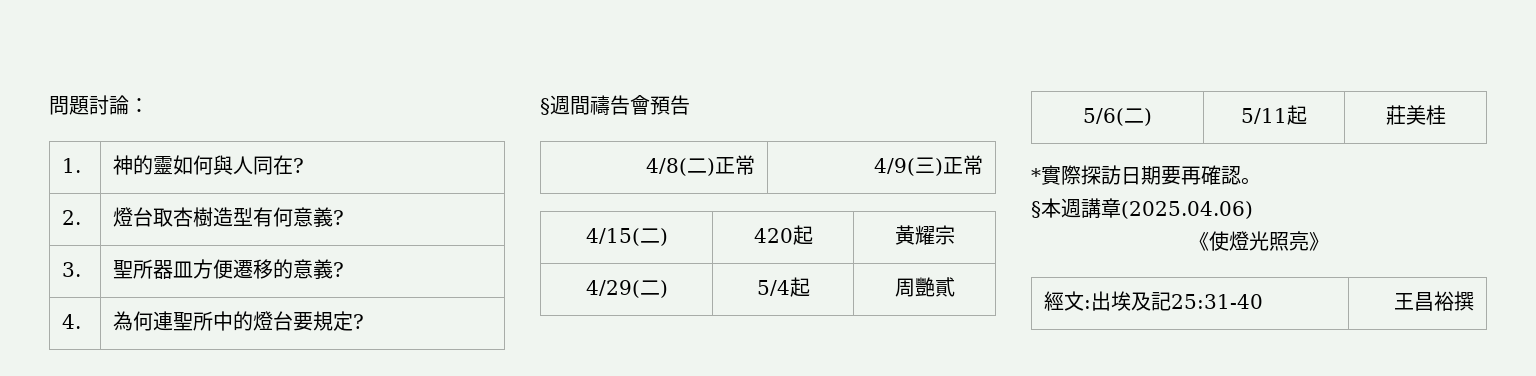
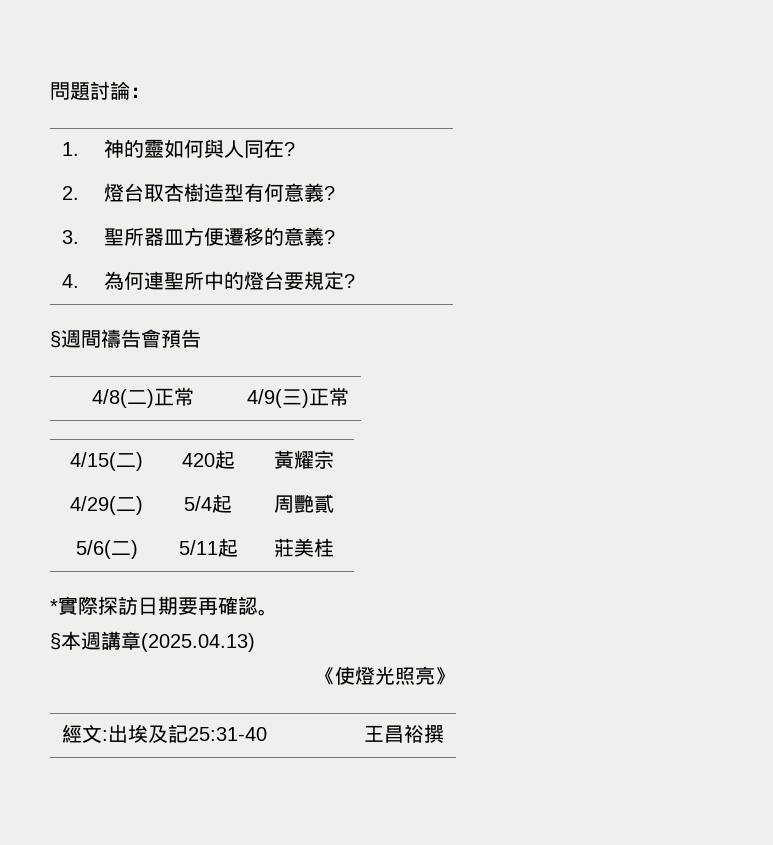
- §本週講章(2025.04.06)
+ §本週講章(2025.04.13)

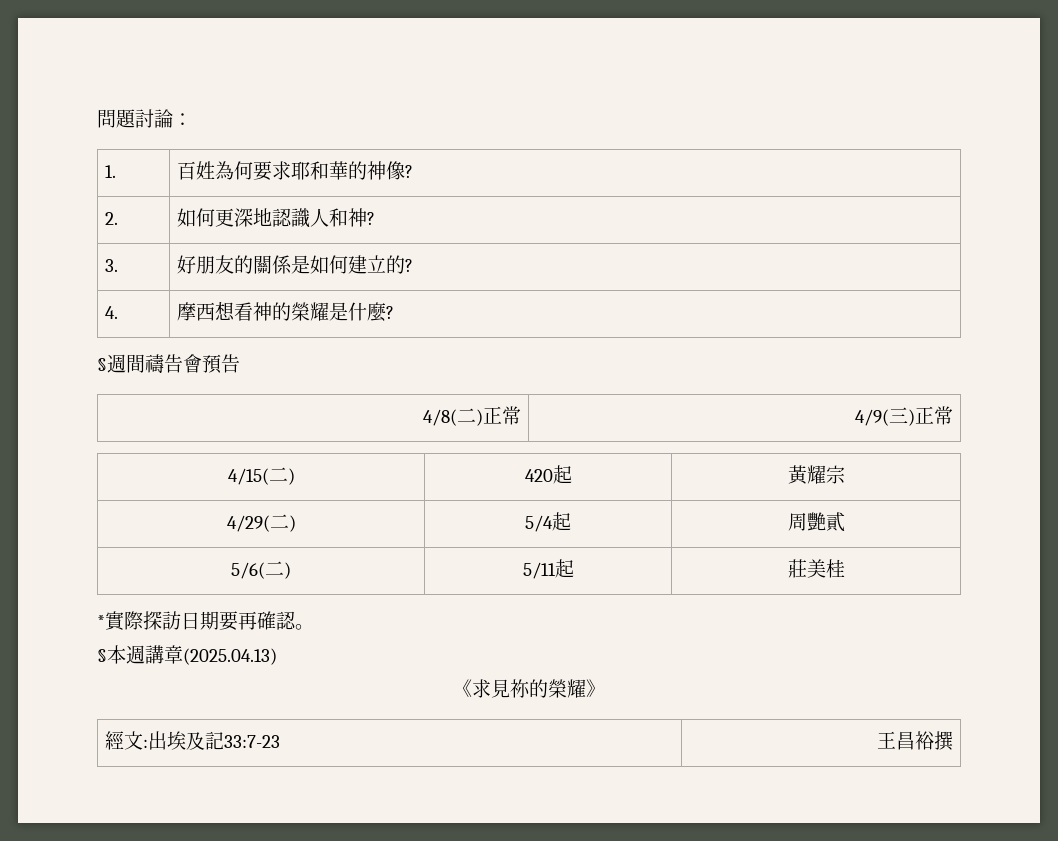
- 1. | 神的靈如何與人同在?
- 2. | 燈台取杏樹造型有何意義?
- 3. | 聖所器皿方便遷移的意義?
- 4. | 為何連聖所中的燈台要規定?
+ 1. | 百姓為何要求耶和華的神像?
+ 2. | 如何更深地認識人和神?
+ 3. | 好朋友的關係是如何建立的?
+ 4. | 摩西想看神的榮耀是什麼?
- 《使燈光照亮》
+ 《求見祢的榮耀》
- 經文:出埃及記25:31-40 | 王昌裕撰
+ 經文:出埃及記33:7-23 | 王昌裕撰

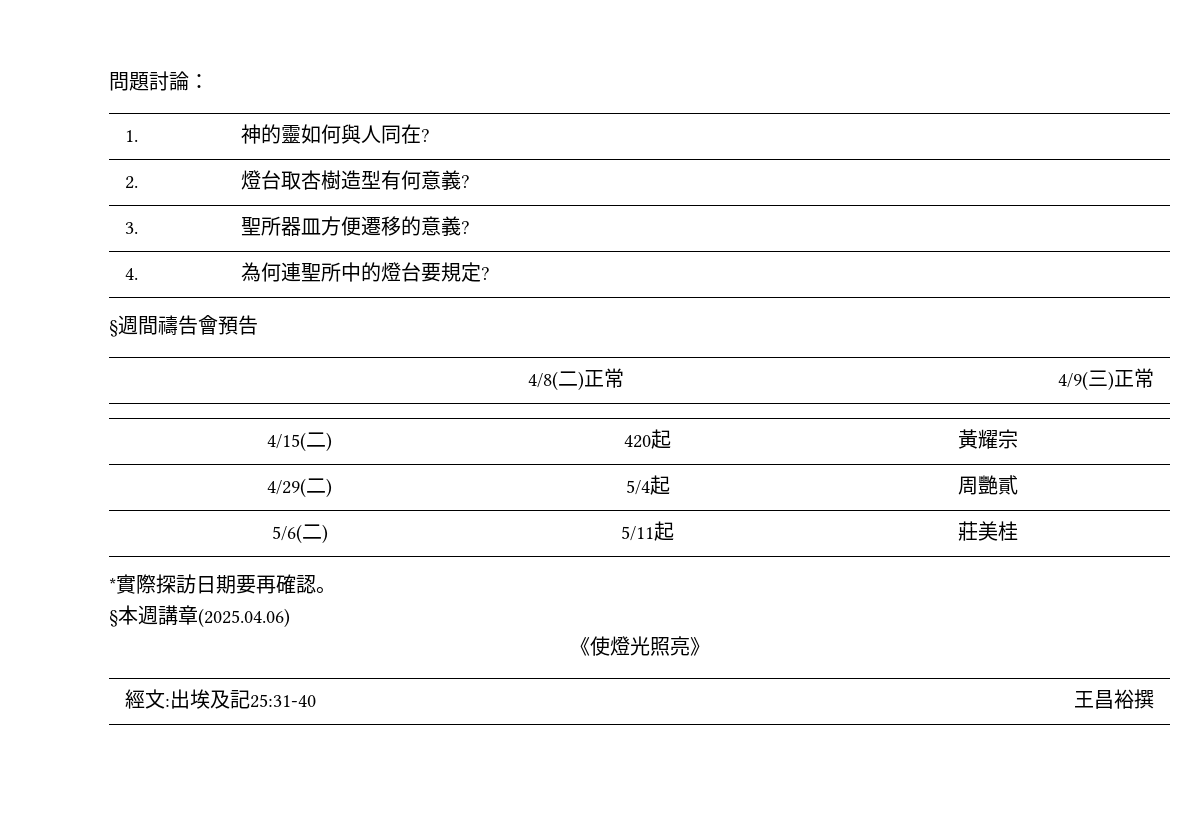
- 1. | 百姓為何要求耶和華的神像?
- 2. | 如何更深地認識人和神?
- 3. | 好朋友的關係是如何建立的?
- 4. | 摩西想看神的榮耀是什麼?
+ 1. | 神的靈如何與人同在?
+ 2. | 燈台取杏樹造型有何意義?
+ 3. | 聖所器皿方便遷移的意義?
+ 4. | 為何連聖所中的燈台要規定?
- §本週講章(2025.04.13)
+ §本週講章(2025.04.06)
- 《求見祢的榮耀》
+ 《使燈光照亮》
- 經文:出埃及記33:7-23 | 王昌裕撰
+ 經文:出埃及記25:31-40 | 王昌裕撰

